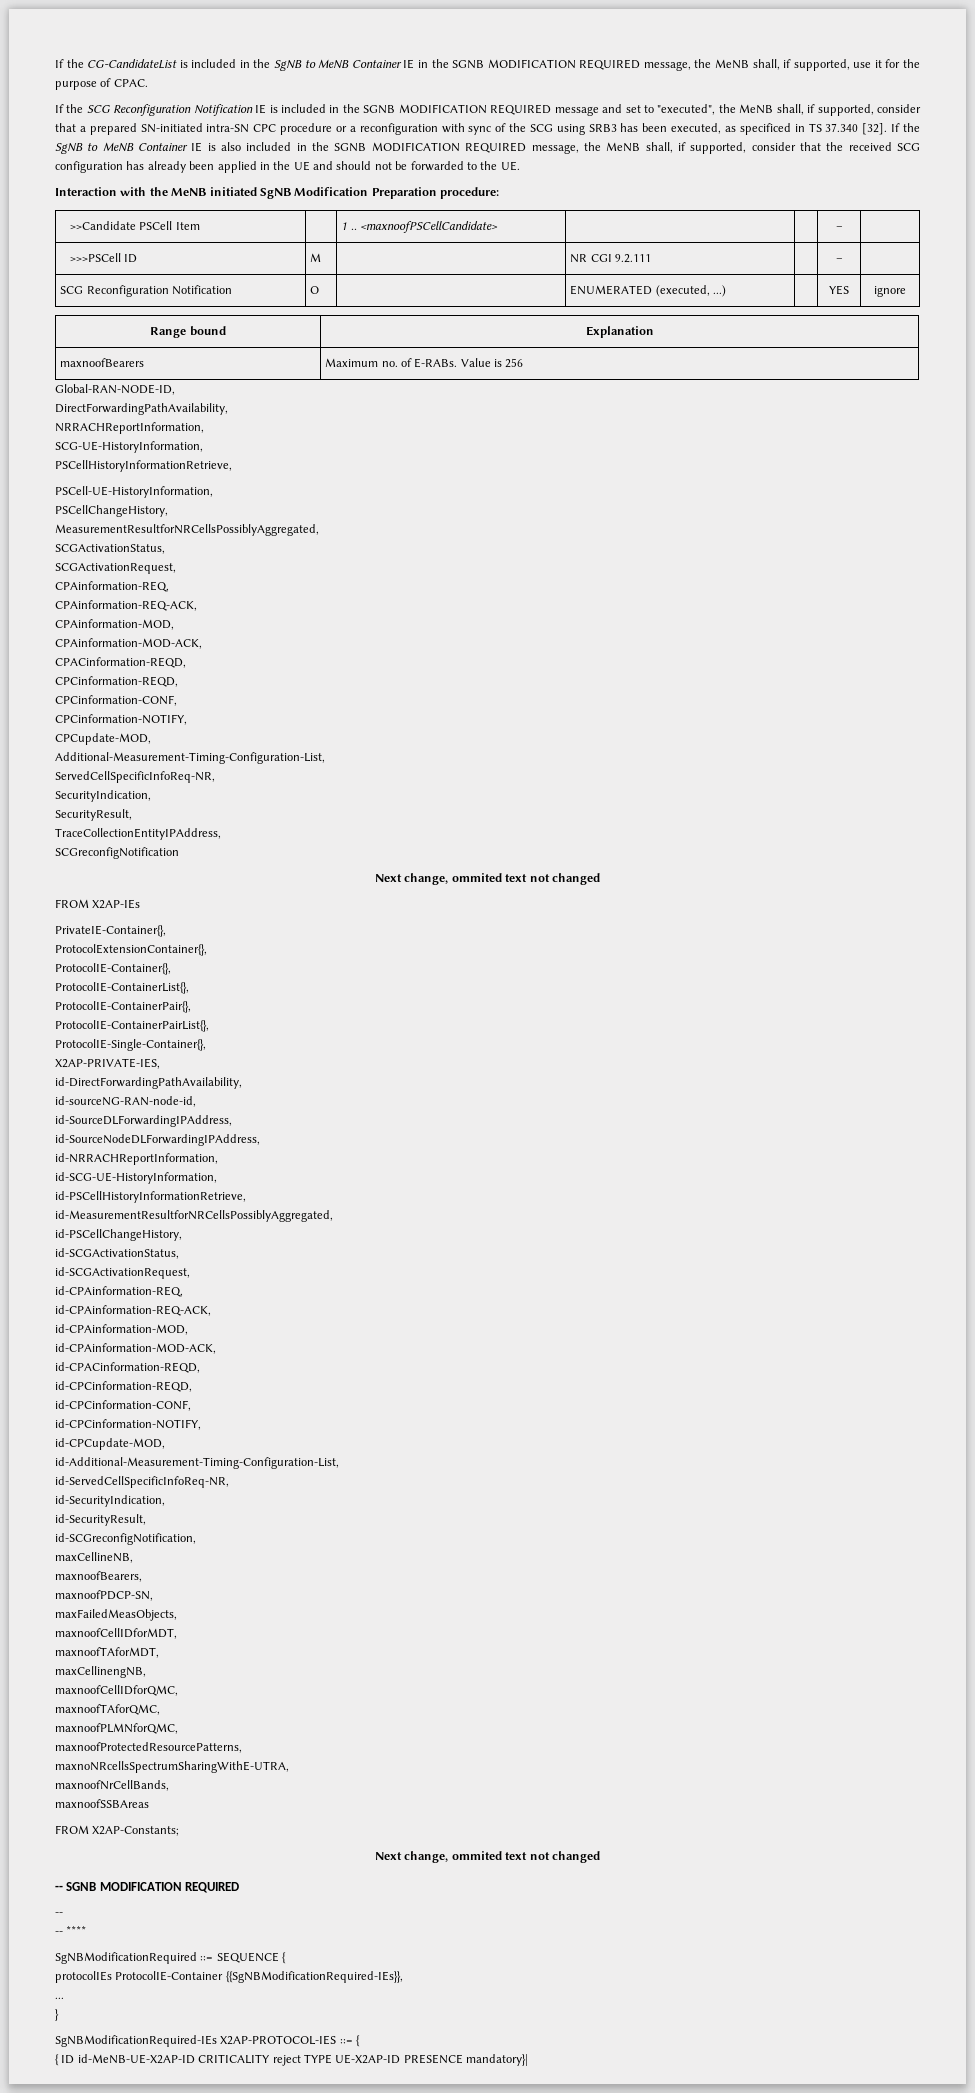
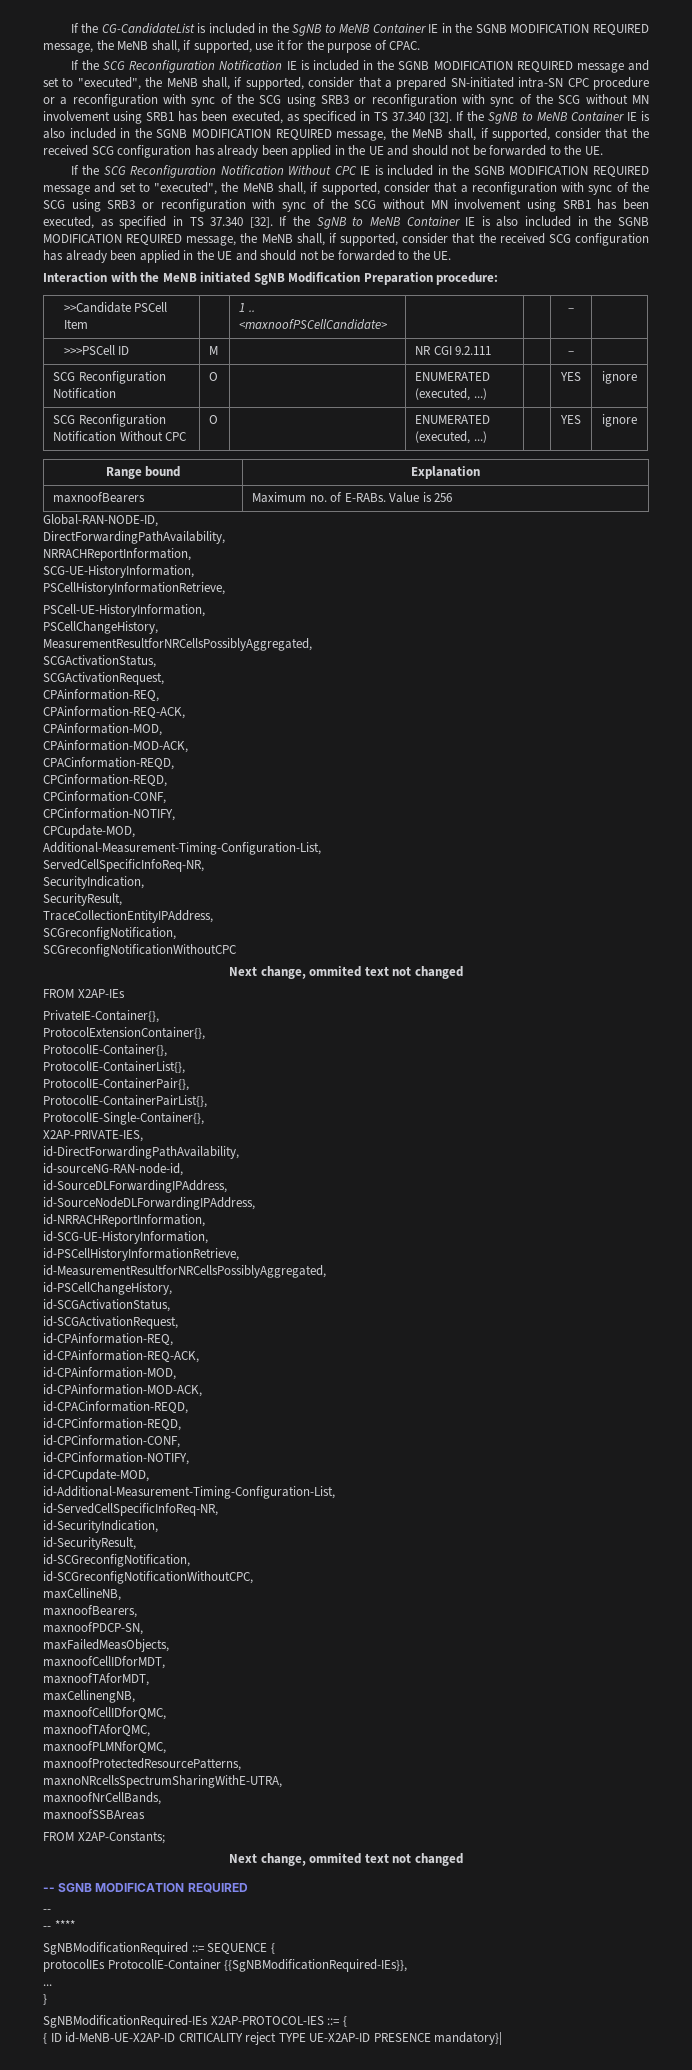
- If the SCG Reconfiguration Notification IE is included in the SGNB MODIFICATION REQUIRED message and set to "executed", the MeNB shall, if supported, consider that a prepared SN-initiated intra-SN CPC procedure or a reconfiguration with sync of the SCG using SRB3 has been executed, as specificed in TS 37.340 [32].
+ If the SCG Reconfiguration Notification IE is included in the SGNB MODIFICATION REQUIRED message and set to "executed", the MeNB shall, if supported, consider that a prepared SN-initiated intra-SN CPC procedure or a reconfiguration with sync of the SCG using SRB3 or reconfiguration with sync of the SCG without MN involvement using SRB1 has been executed, as specificed in TS 37.340 [32].
+ If the SCG Reconfiguration Notification Without CPC IE is included in the SGNB MODIFICATION REQUIRED message and set to "executed", the MeNB shall, if supported, consider that a reconfiguration with sync of the SCG using SRB3 or reconfiguration with sync of the SCG without MN involvement using SRB1 has been executed, as specified in TS 37.340 [32]. If the SgNB to MeNB Container IE is also included in the SGNB MODIFICATION REQUIRED message, the MeNB shall, if supported, consider that the received SCG configuration has already been applied in the UE and should not be forwarded to the UE.
+ SCG Reconfiguration Notification Without CPC | O | | ENUMERATED (executed, ...) | | YES | ignore
- SCGreconfigNotification
+ SCGreconfigNotification,
+ SCGreconfigNotificationWithoutCPC
+ id-SCGreconfigNotificationWithoutCPC,

